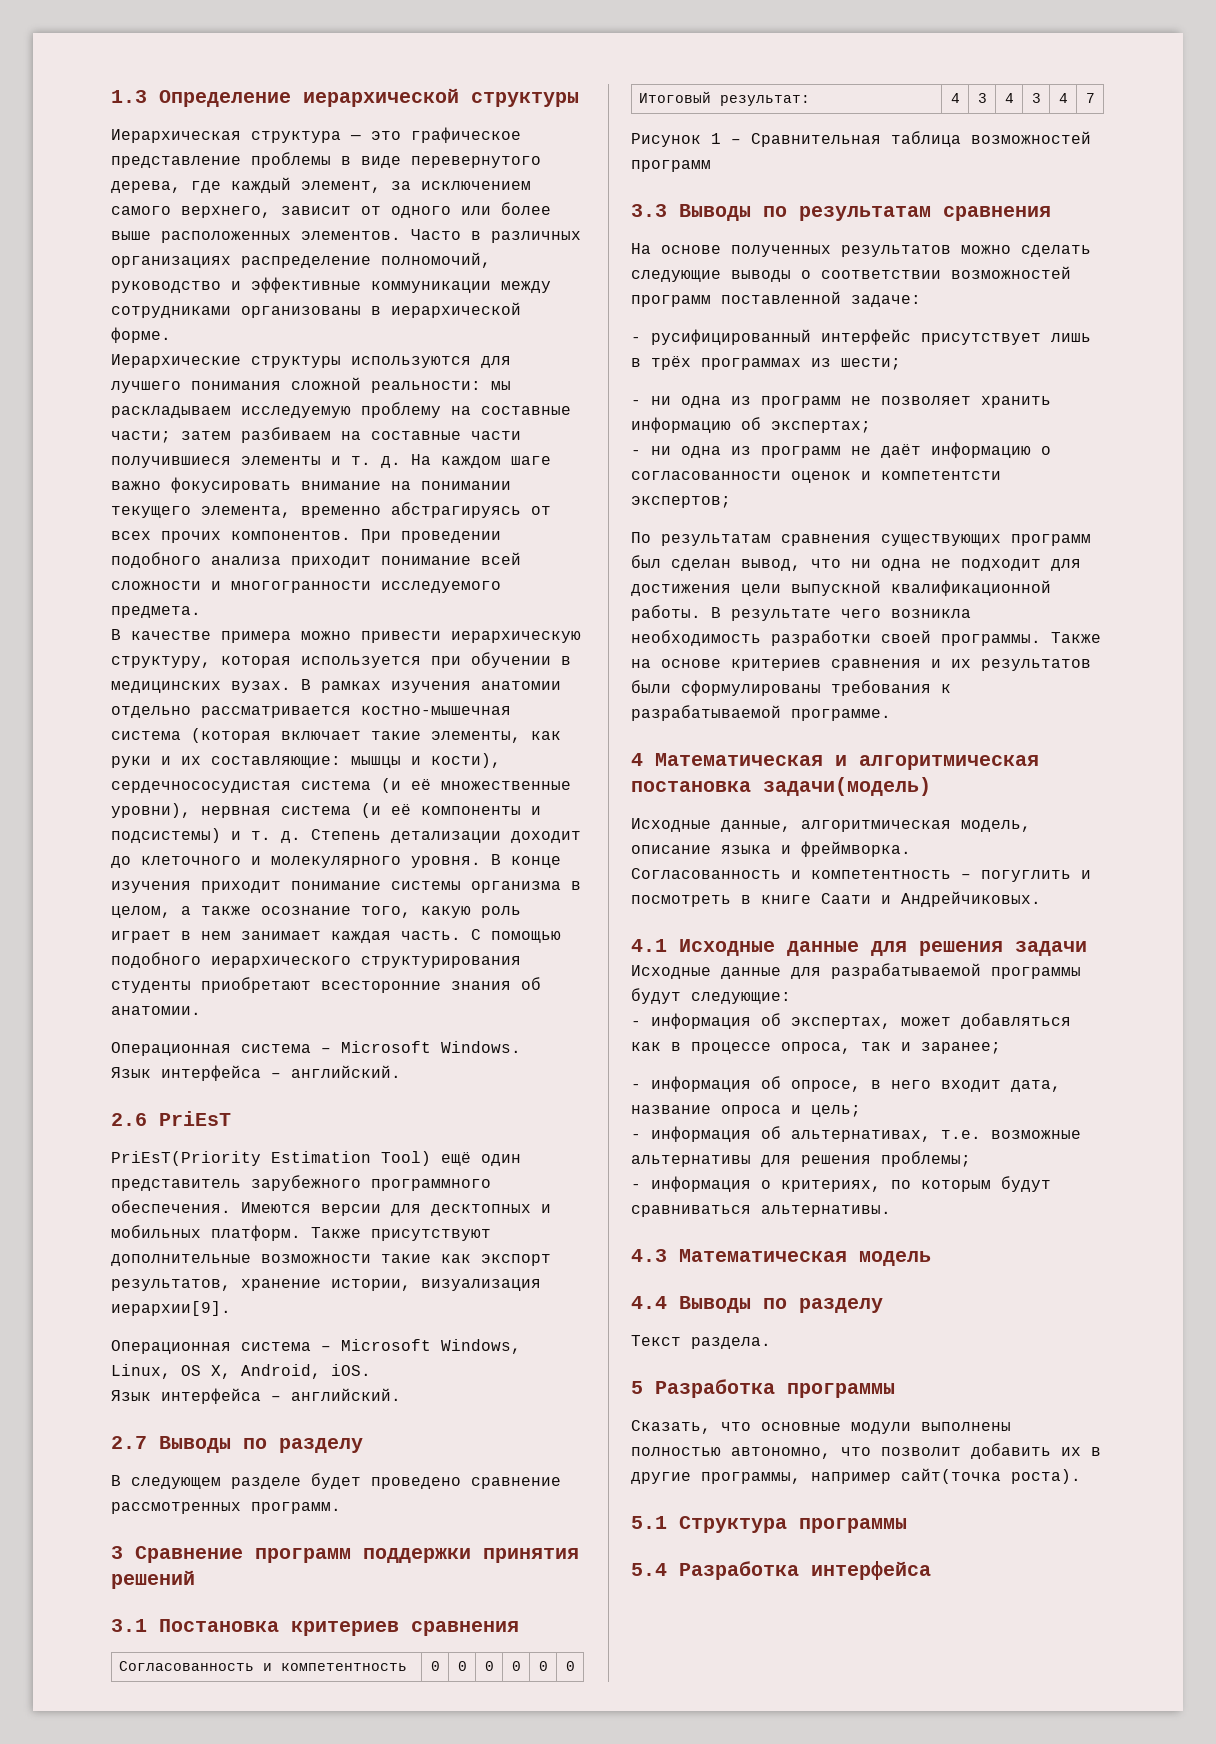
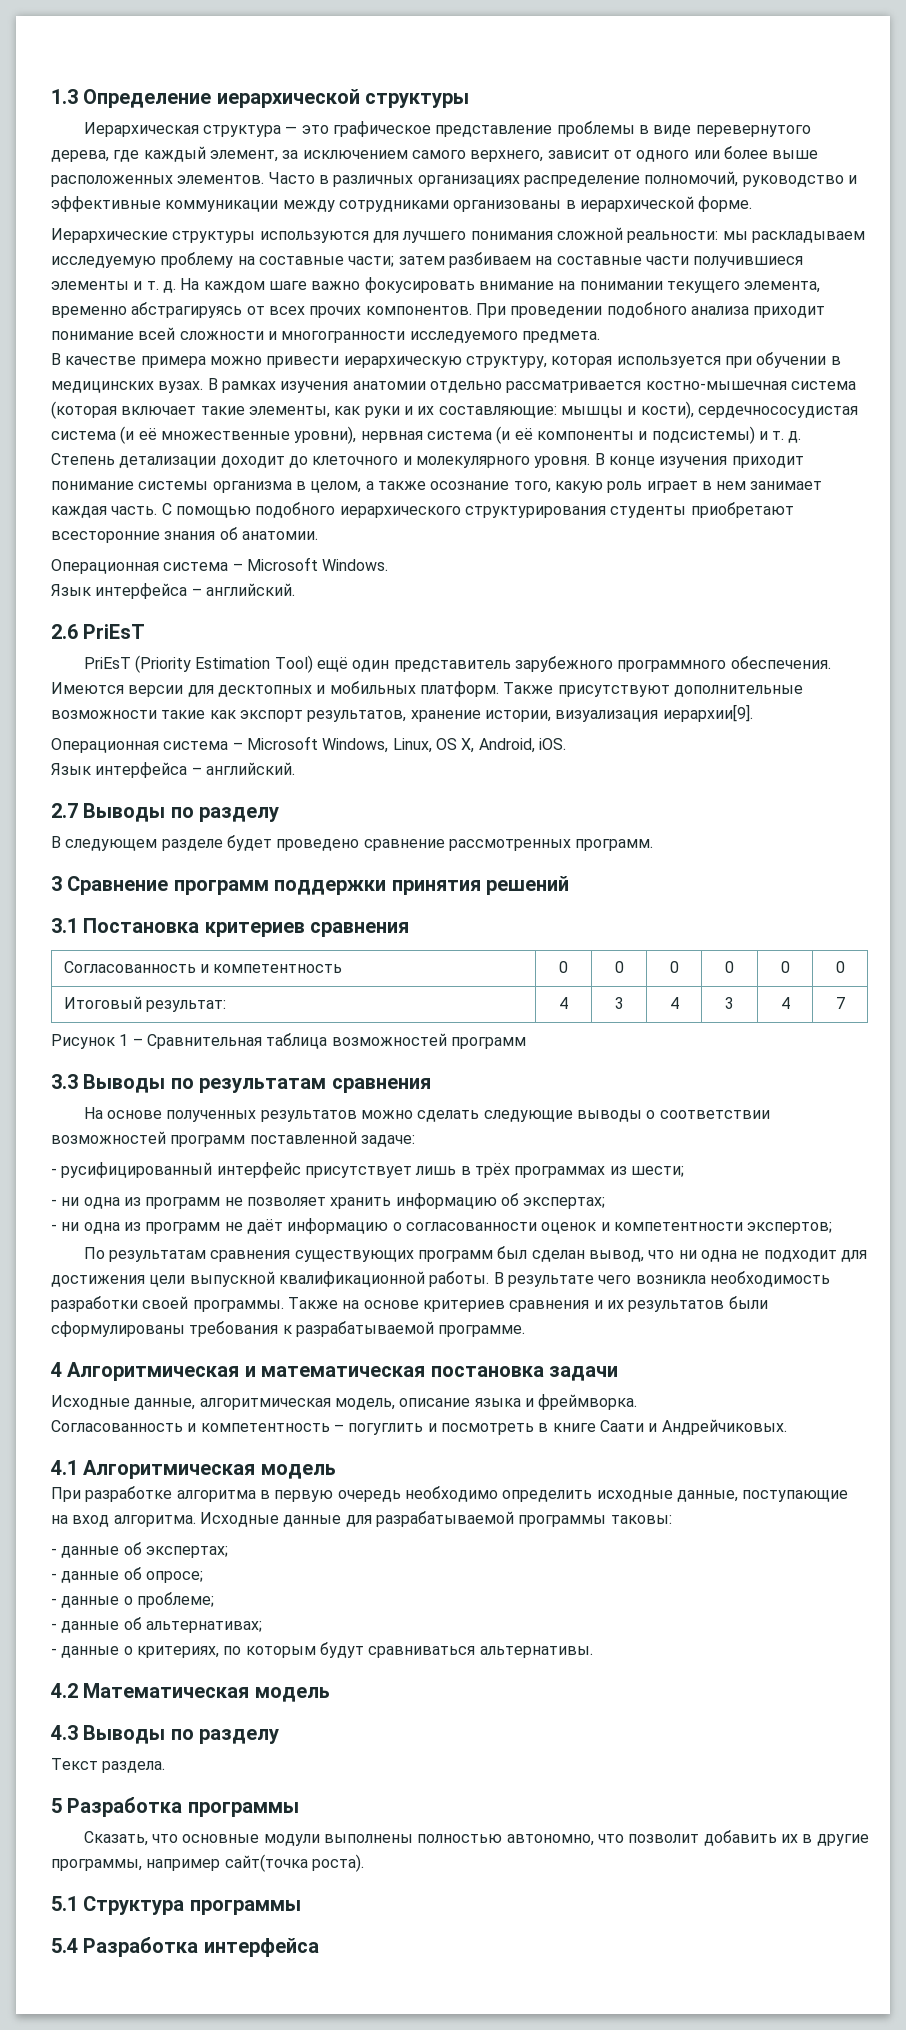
- PriEsT(Priority Estimation Tool) ещё один представитель зарубежного программного обеспечения.
+ PriEsT (Priority Estimation Tool) ещё один представитель зарубежного программного обеспечения.
- - ни одна из программ не даёт информацию о согласованности оценок и компетентсти экспертов;
+ - ни одна из программ не даёт информацию о согласованности оценок и компетентности экспертов;
- 4 Математическая и алгоритмическая постановка задачи(модель)
+ 4 Алгоритмическая и математическая постановка задачи
- 4.1 Исходные данные для решения задачи
- Исходные данные для разрабатываемой программы будут следующие:
- - информация об экспертах, может добавляться как в процессе опроса, так и заранее;
- - информация об опросе, в него входит дата, название опроса и цель;
- - информация об альтернативах, т.е. возможные альтернативы для решения проблемы;
- - информация о критериях, по которым будут сравниваться альтернативы.
+ 4.1 Алгоритмическая модель
+ При разработке алгоритма в первую очередь необходимо определить исходные данные, поступающие на вход алгоритма. Исходные данные для разрабатываемой программы таковы:
+ - данные об экспертах;
+ - данные об опросе;
+ - данные о проблеме;
+ - данные об альтернативах;
+ - данные о критериях, по которым будут сравниваться альтернативы.
- 4.3 Математическая модель
+ 4.2 Математическая модель
- 4.4 Выводы по разделу
+ 4.3 Выводы по разделу

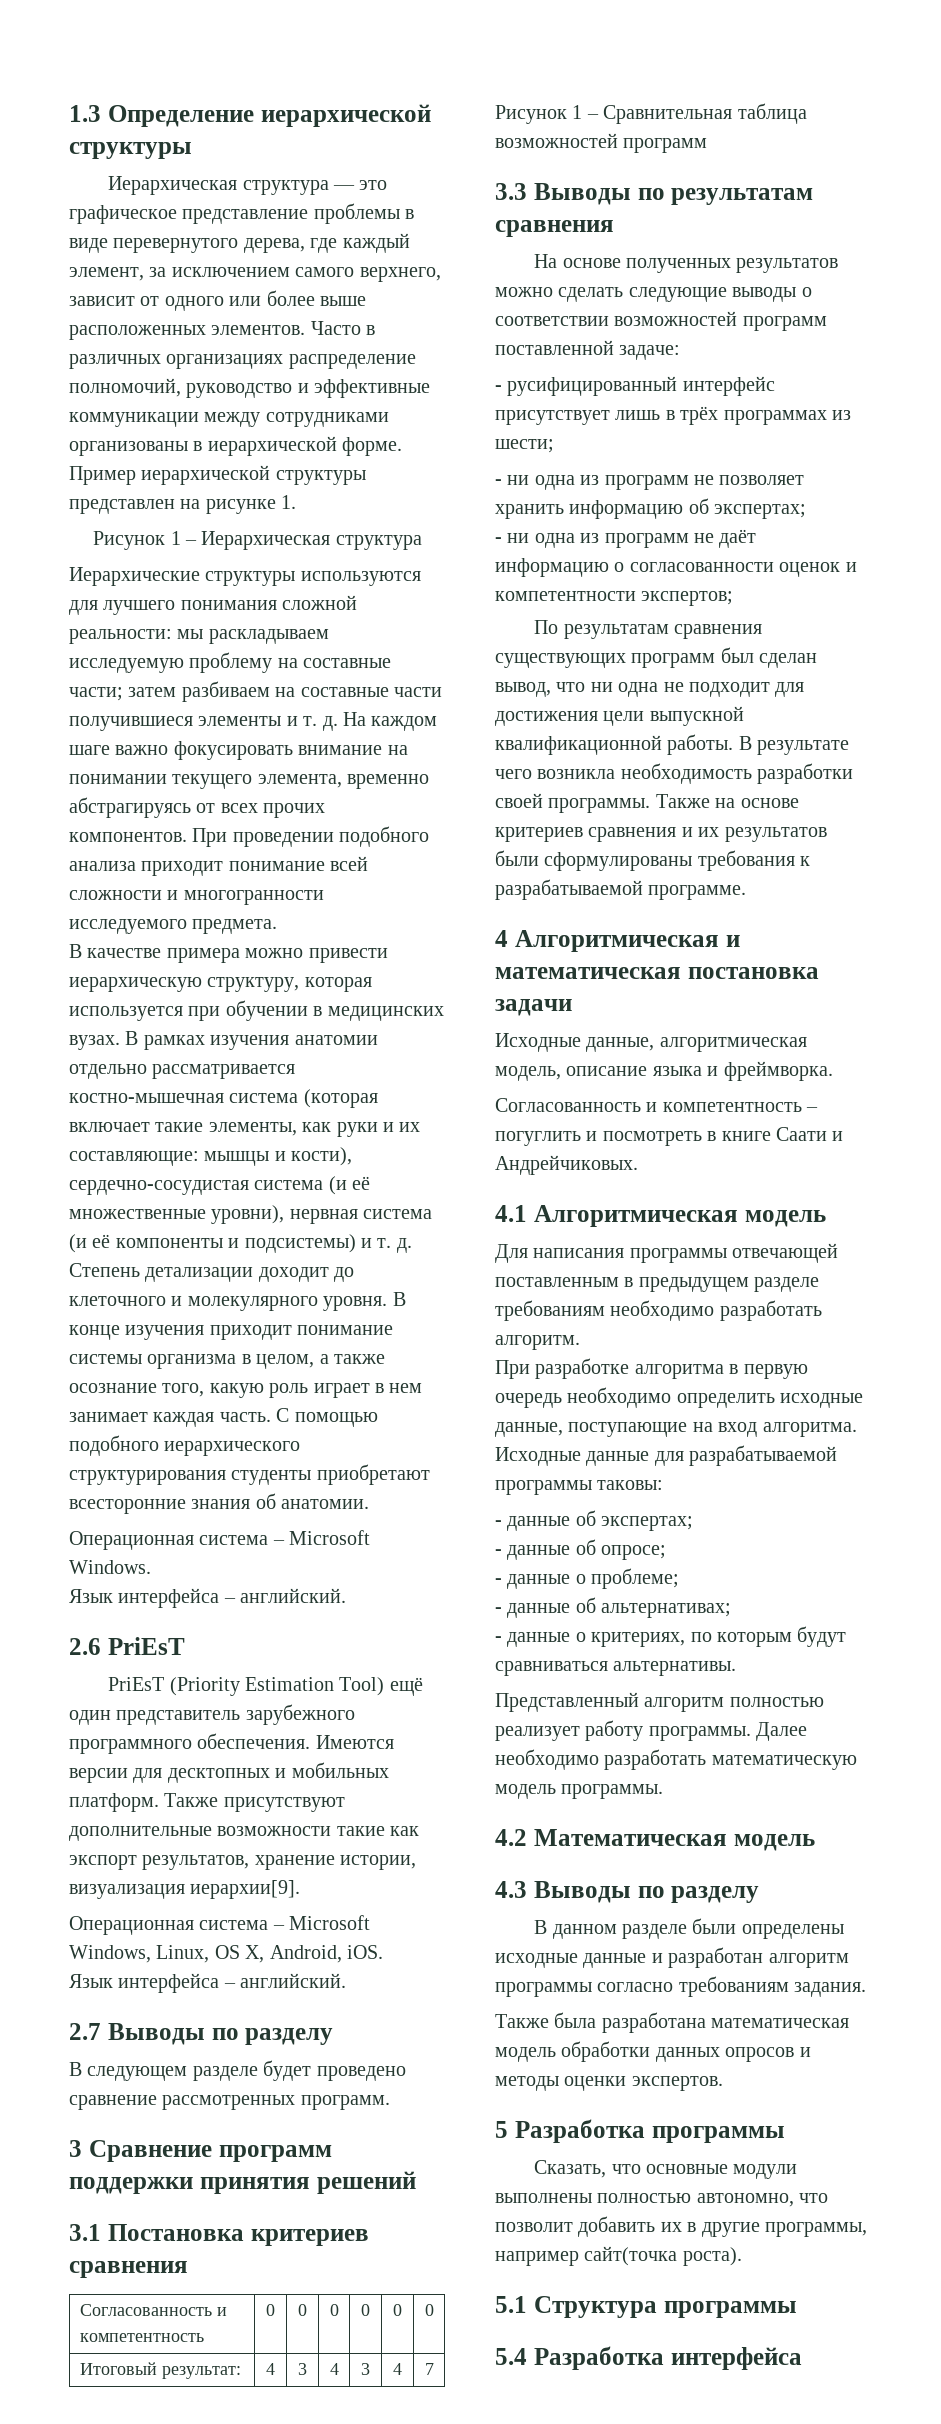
+ Пример иерархической структуры представлен на рисунке 1.
+ Рисунок 1 – Иерархическая структура
- В рамках изучения анатомии отдельно рассматривается костно-мышечная система (которая включает такие элементы, как руки и их составляющие: мышцы и кости), сердечнососудистая система (и её множественные уровни), нервная система (и её компоненты и подсистемы) и т. д.
+ В рамках изучения анатомии отдельно рассматривается костно-мышечная система (которая включает такие элементы, как руки и их составляющие: мышцы и кости), сердечно-сосудистая система (и её множественные уровни), нервная система (и её компоненты и подсистемы) и т. д.
+ Для написания программы отвечающей поставленным в предыдущем разделе требованиям необходимо разработать алгоритм.
+ Представленный алгоритм полностью реализует работу программы. Далее необходимо разработать математическую модель программы.
- Текст раздела.
+ В данном разделе были определены исходные данные и разработан алгоритм программы согласно требованиям задания.
+ Также была разработана математическая модель обработки данных опросов и методы оценки экспертов.

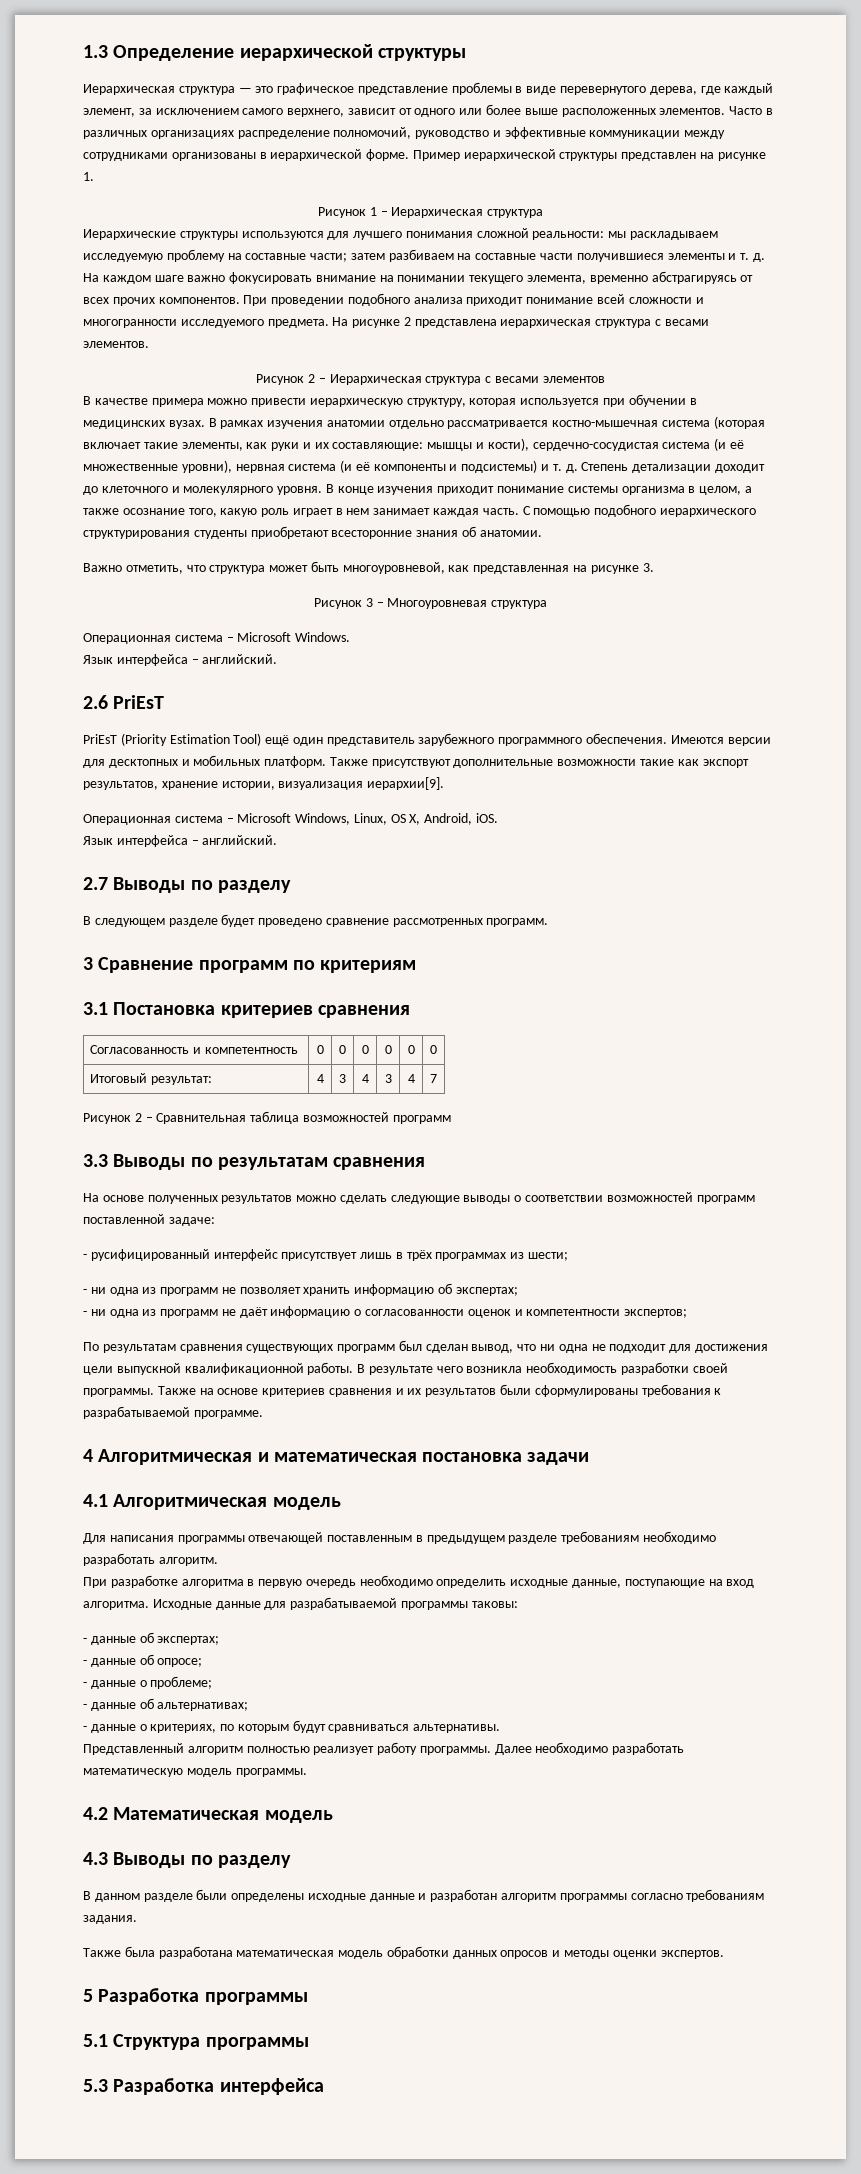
+ На рисунке 2 представлена иерархическая структура с весами элементов.
+ Рисунок 2 – Иерархическая структура с весами элементов
+ Важно отметить, что структура может быть многоуровневой, как представленная на рисунке 3.
+ Рисунок 3 – Многоуровневая структура
- 3 Сравнение программ поддержки принятия решений
+ 3 Сравнение программ по критериям
- Рисунок 1 – Сравнительная таблица возможностей программ
+ Рисунок 2 – Сравнительная таблица возможностей программ
- Исходные данные, алгоритмическая модель, описание языка и фреймворка.
- Согласованность и компетентность – погуглить и посмотреть в книге Саати и Андрейчиковых.
- Сказать, что основные модули выполнены полностью автономно, что позволит добавить их в другие программы, например сайт(точка роста).
- 5.4 Разработка интерфейса
+ 5.3 Разработка интерфейса

